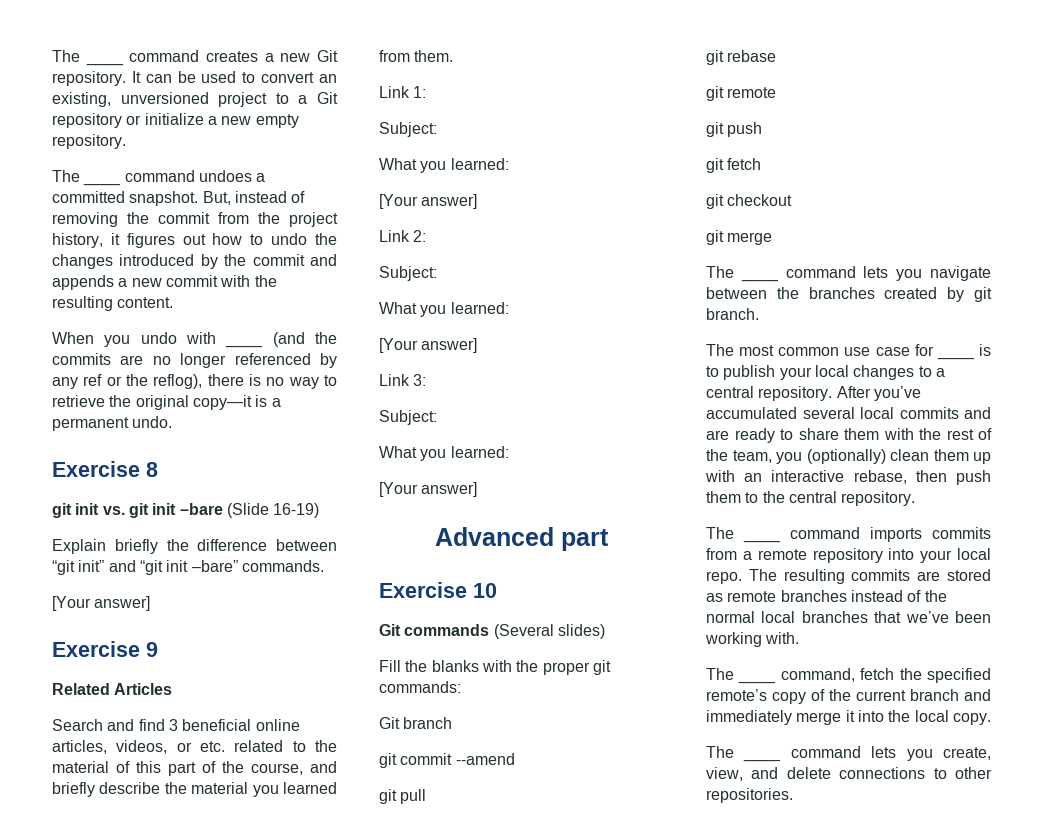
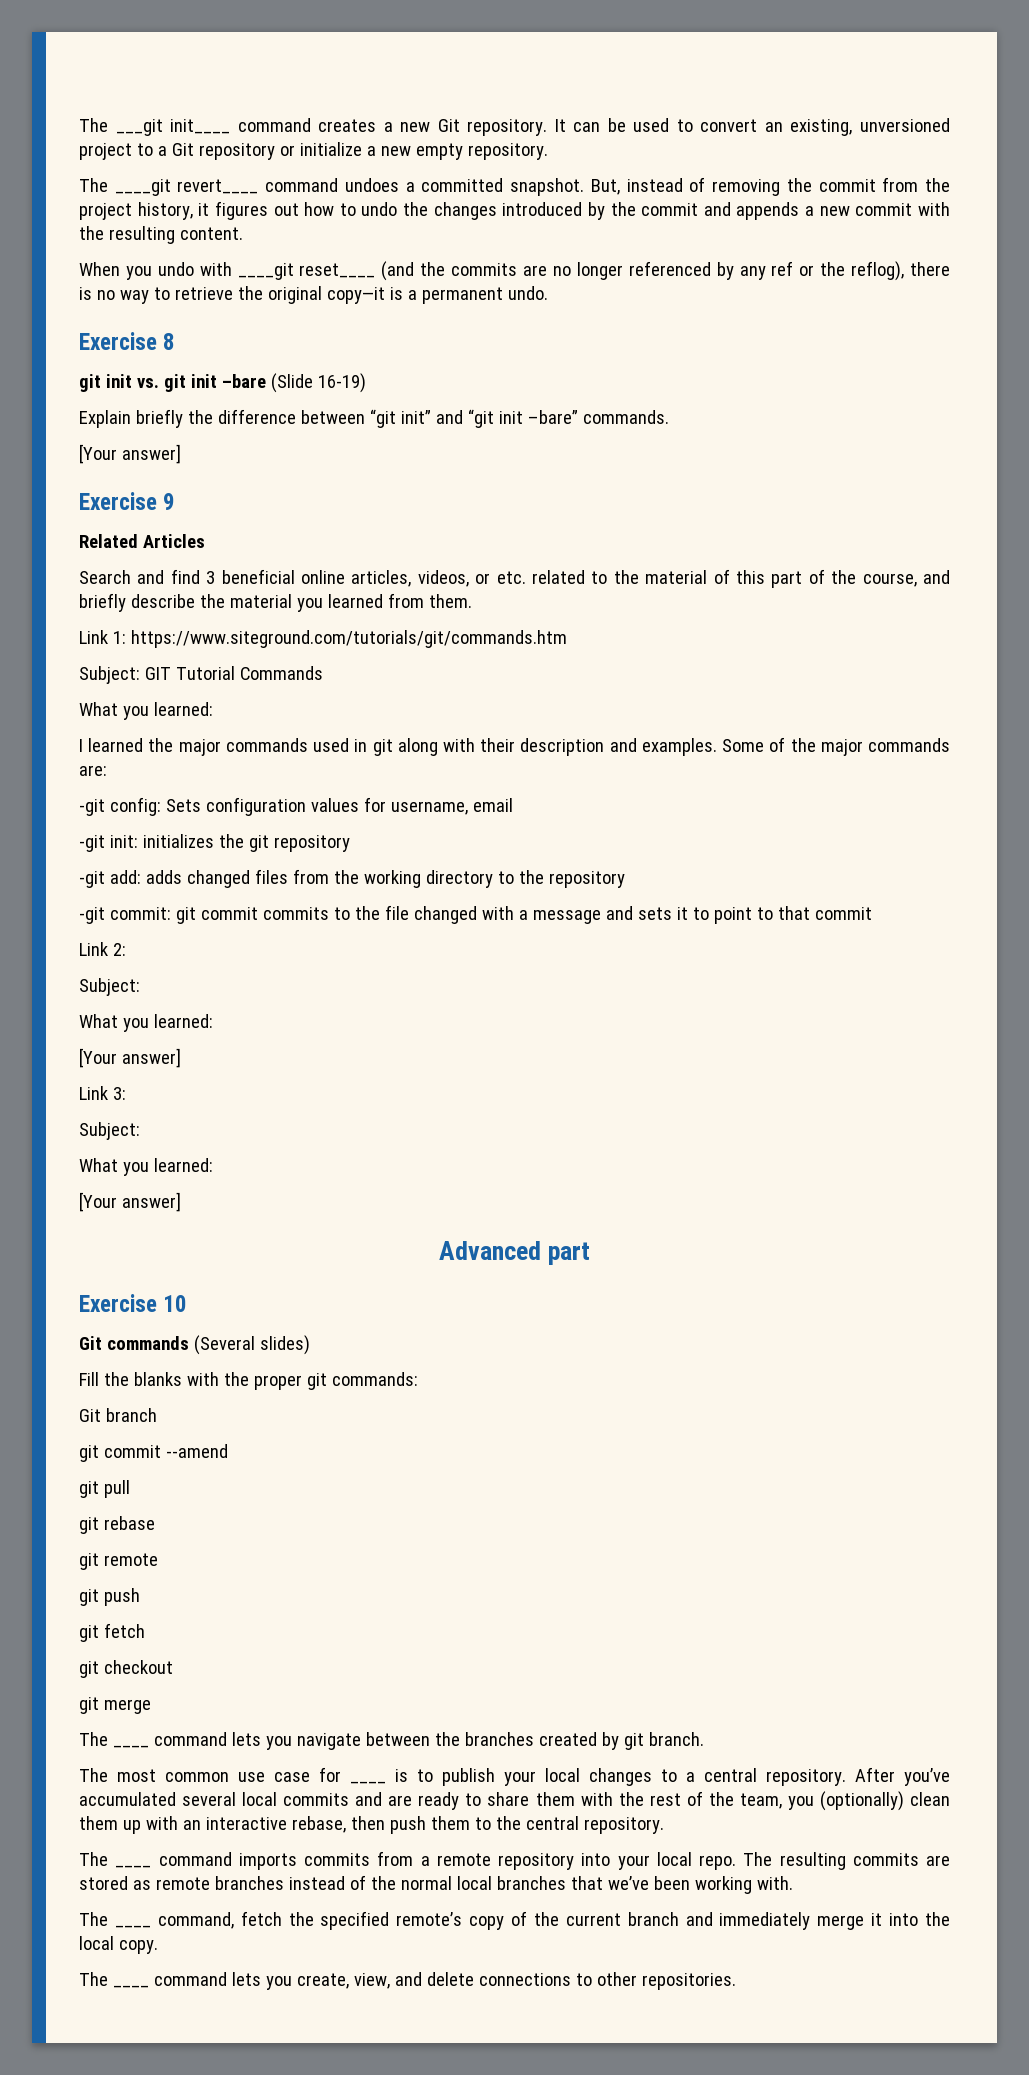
- The ____ command creates a new Git repository.
+ The ___git init____ command creates a new Git repository.
- The ____ command undoes a committed snapshot.
+ The ____git revert____ command undoes a committed snapshot.
- When you undo with ____ (and the commits are no longer referenced by any ref or the reflog), there is no way to retrieve the original copy—it is a permanent undo.
+ When you undo with ____git reset____ (and the commits are no longer referenced by any ref or the reflog), there is no way to retrieve the original copy—it is a permanent undo.
- Link 1:
- Subject:
+ Link 1: https://www.siteground.com/tutorials/git/commands.htm
+ Subject: GIT Tutorial Commands
  What you learned:
- [Your answer]
+ I learned the major commands used in git along with their description and examples. Some of the major commands are:
+ -git config: Sets configuration values for username, email
+ -git init: initializes the git repository
+ -git add: adds changed files from the working directory to the repository
+ -git commit: git commit commits to the file changed with a message and sets it to point to that commit

